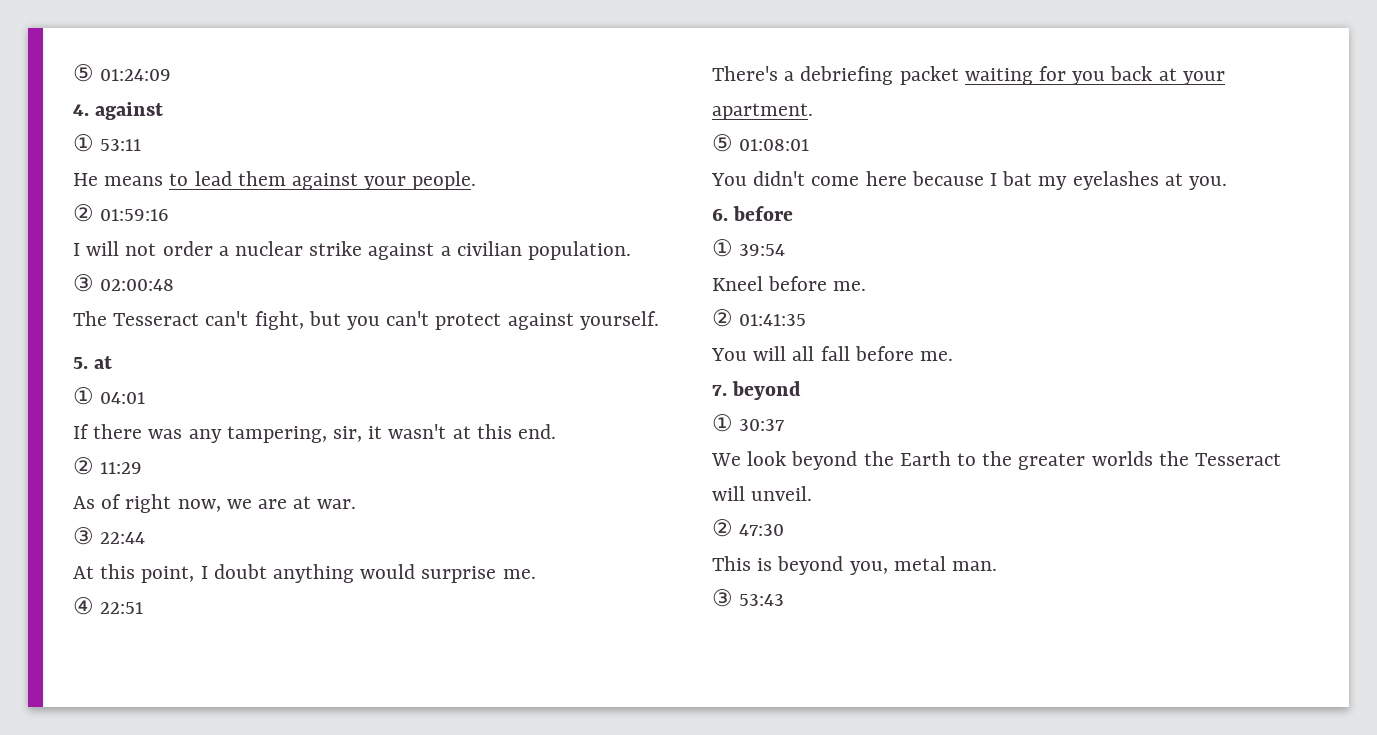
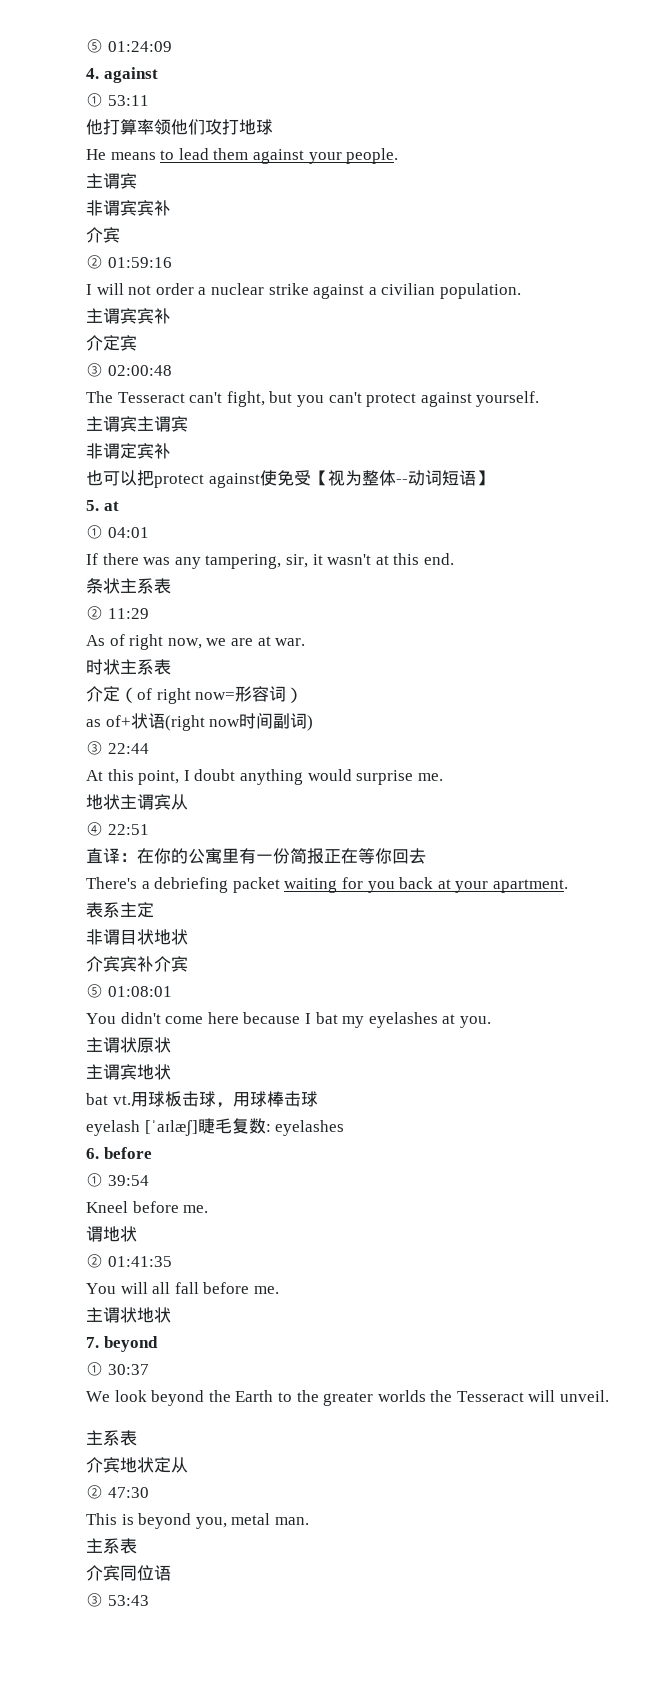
+ 他打算率领他们攻打地球
  He means to lead them against your people.
+ 主谓宾
+ 非谓宾宾补
+ 介宾
+ 主谓宾宾补
+ 介定宾
+ 主谓宾主谓宾
+ 非谓定宾补
+ 也可以把protect against使免受【视为整体--动词短语】
+ 条状主系表
+ 时状主系表
+ 介定（of right now=形容词）
+ as of+状语(right now时间副词)
+ 地状主谓宾从
+ 直译：在你的公寓里有一份简报正在等你回去
+ 表系主定
+ 非谓目状地状
+ 介宾宾补介宾
+ 主谓状原状
+ 主谓宾地状
+ bat vt.用球板击球，用球棒击球
+ eyelash [ˈaɪlæʃ]睫毛复数: eyelashes
+ 谓地状
+ 主谓状地状
  We look beyond the Earth to the greater worlds the Tesseract will unveil.
+ 主系表
+ 介宾地状定从
  This is beyond you, metal man.
+ 主系表
+ 介宾同位语

